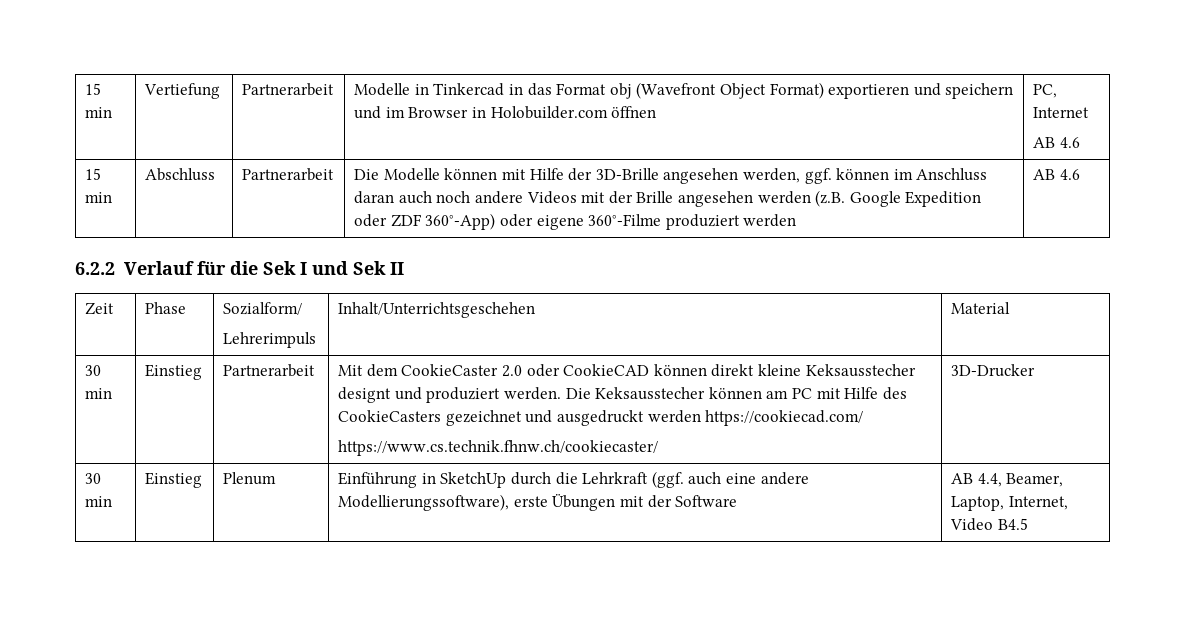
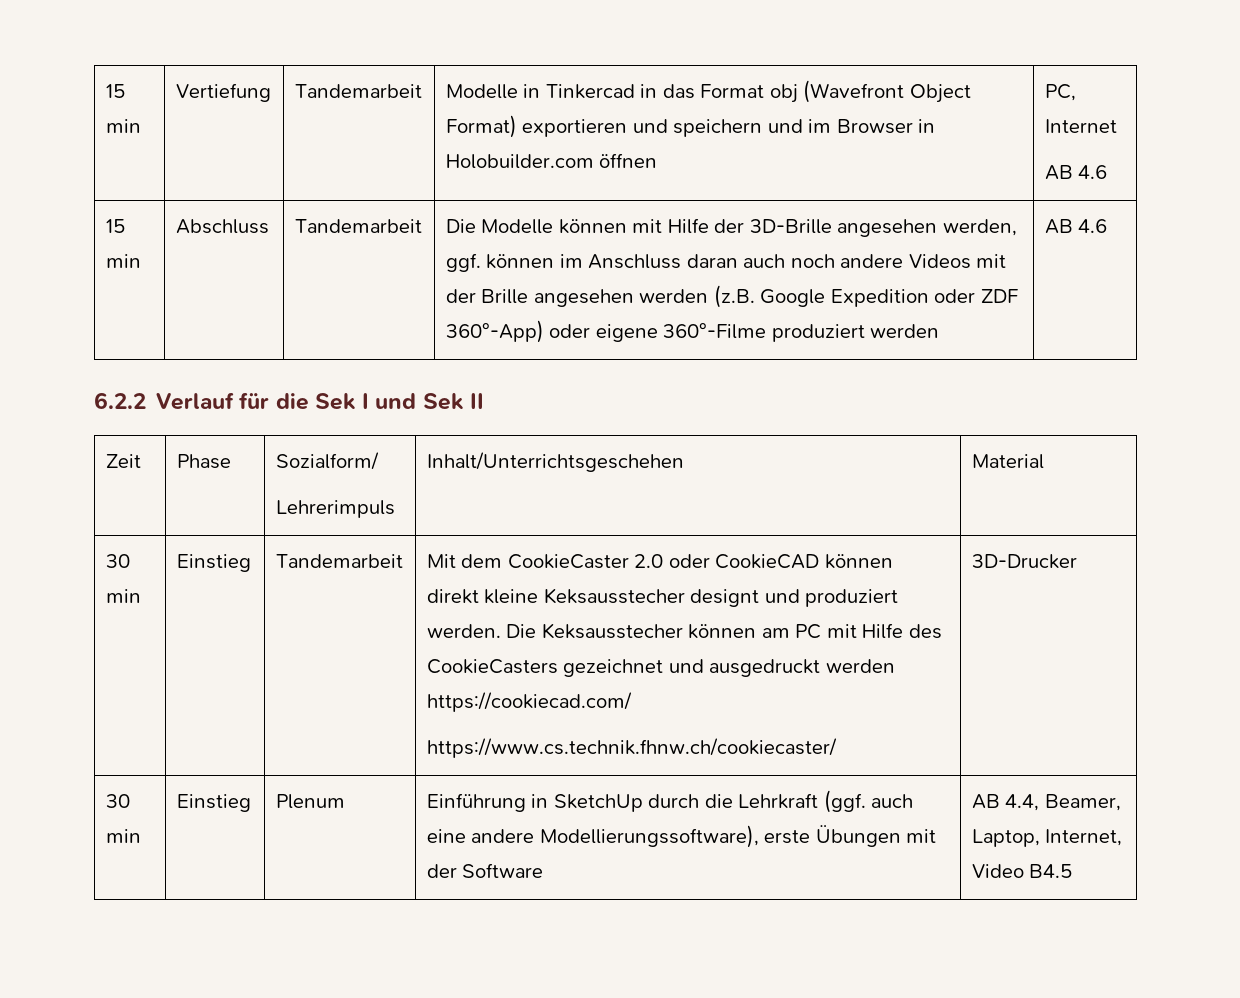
- 15 min | Vertiefung | Partnerarbeit | Modelle in Tinkercad in das Format obj (Wavefront Object Format) exportieren und speichern und im Browser in Holobuilder.com öffnen | PC, Internet
+ 15 min | Vertiefung | Tandemarbeit | Modelle in Tinkercad in das Format obj (Wavefront Object Format) exportieren und speichern und im Browser in Holobuilder.com öffnen | PC, Internet
- 15 min | Abschluss | Partnerarbeit | Die Modelle können mit Hilfe der 3D-Brille angesehen werden, ggf. können im Anschluss daran auch noch andere Videos mit der Brille angesehen werden (z.B. Google Expedition oder ZDF 360°-App) oder eigene 360°-Filme produziert werden | AB 4.6
+ 15 min | Abschluss | Tandemarbeit | Die Modelle können mit Hilfe der 3D-Brille angesehen werden, ggf. können im Anschluss daran auch noch andere Videos mit der Brille angesehen werden (z.B. Google Expedition oder ZDF 360°-App) oder eigene 360°-Filme produziert werden | AB 4.6
- 30 min | Einstieg | Partnerarbeit | Mit dem CookieCaster 2.0 oder CookieCAD können direkt kleine Keksausstecher designt und produziert werden. Die Keksausstecher können am PC mit Hilfe des CookieCasters gezeichnet und ausgedruckt werden https://cookiecad.com/
+ 30 min | Einstieg | Tandemarbeit | Mit dem CookieCaster 2.0 oder CookieCAD können direkt kleine Keksausstecher designt und produziert werden. Die Keksausstecher können am PC mit Hilfe des CookieCasters gezeichnet und ausgedruckt werden https://cookiecad.com/

